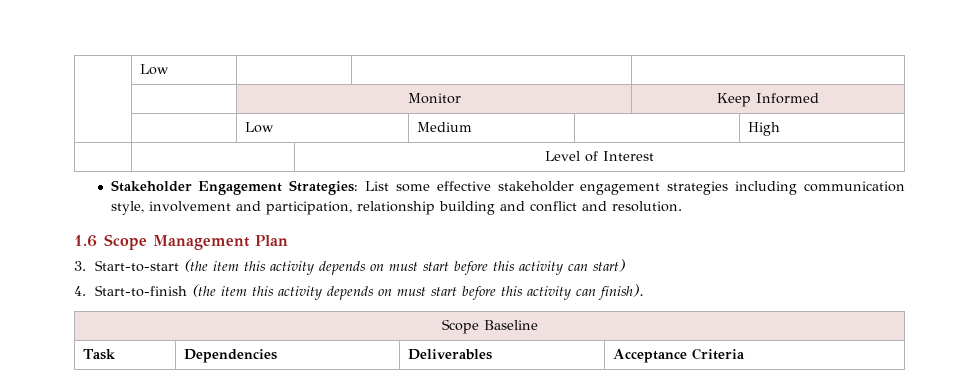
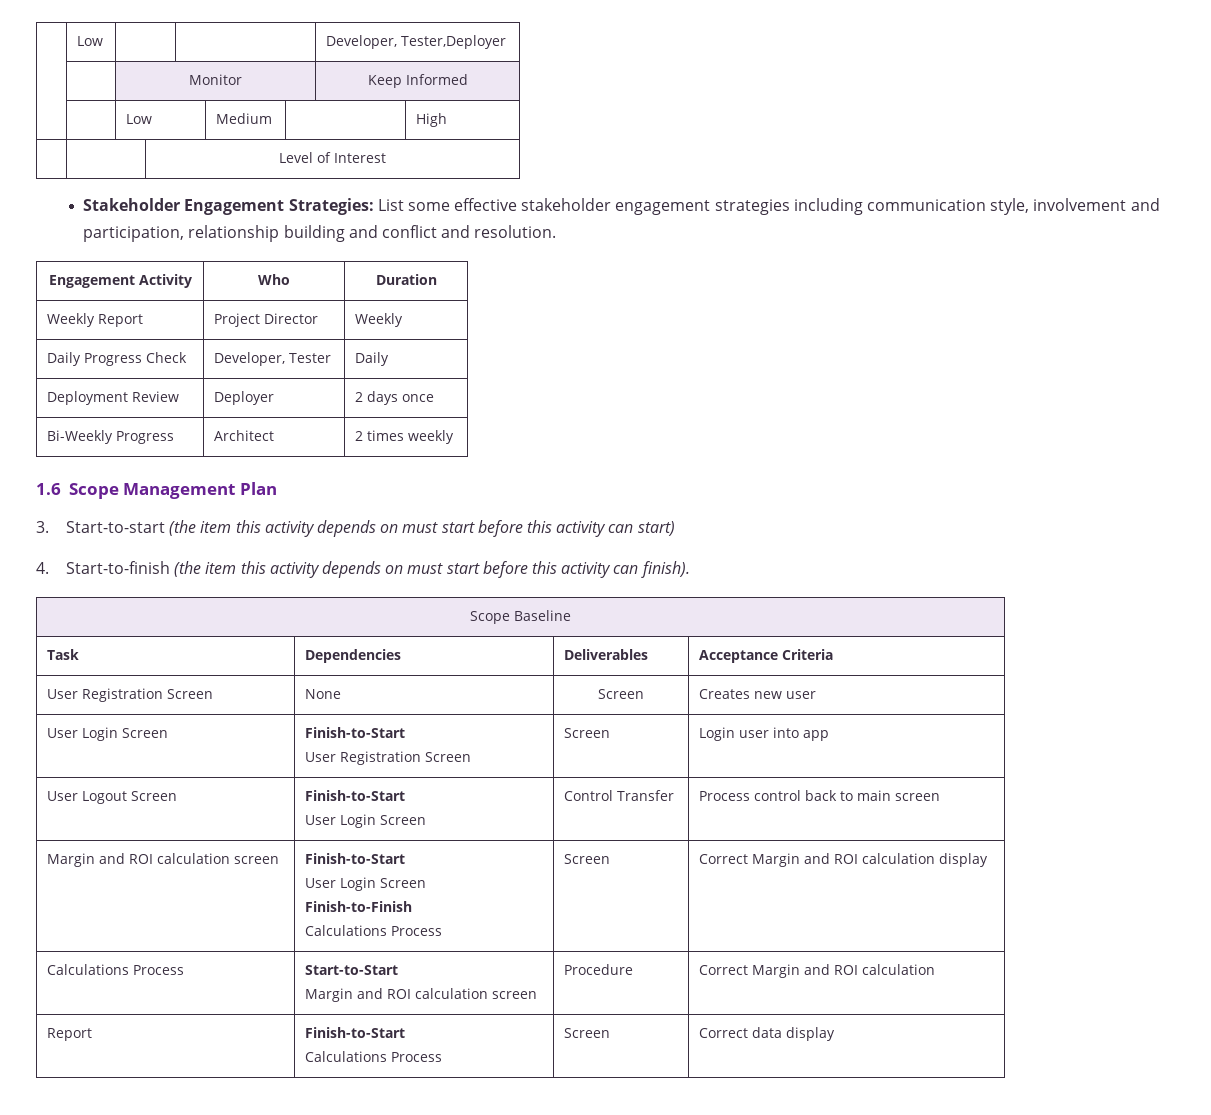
- | Low | | |
+ | Low | | | Developer, Tester,Deployer
+ Engagement Activity | Who | Duration
+ Weekly Report | Project Director | Weekly
+ Daily Progress Check | Developer, Tester | Daily
+ Deployment Review | Deployer | 2 days once
+ Bi-Weekly Progress | Architect | 2 times weekly
+ User Registration Screen | None | Screen | Creates new user
+ User Login Screen | Finish-to-Start
+ User Registration Screen | Screen | Login user into app
+ User Logout Screen | Finish-to-Start
+ User Login Screen | Control Transfer | Process control back to main screen
+ Margin and ROI calculation screen | Finish-to-Start
+ User Login Screen
+ Finish-to-Finish
+ Calculations Process | Screen | Correct Margin and ROI calculation display
+ Calculations Process | Start-to-Start
+ Margin and ROI calculation screen | Procedure | Correct Margin and ROI calculation
+ Report | Finish-to-Start
+ Calculations Process | Screen | Correct data display

